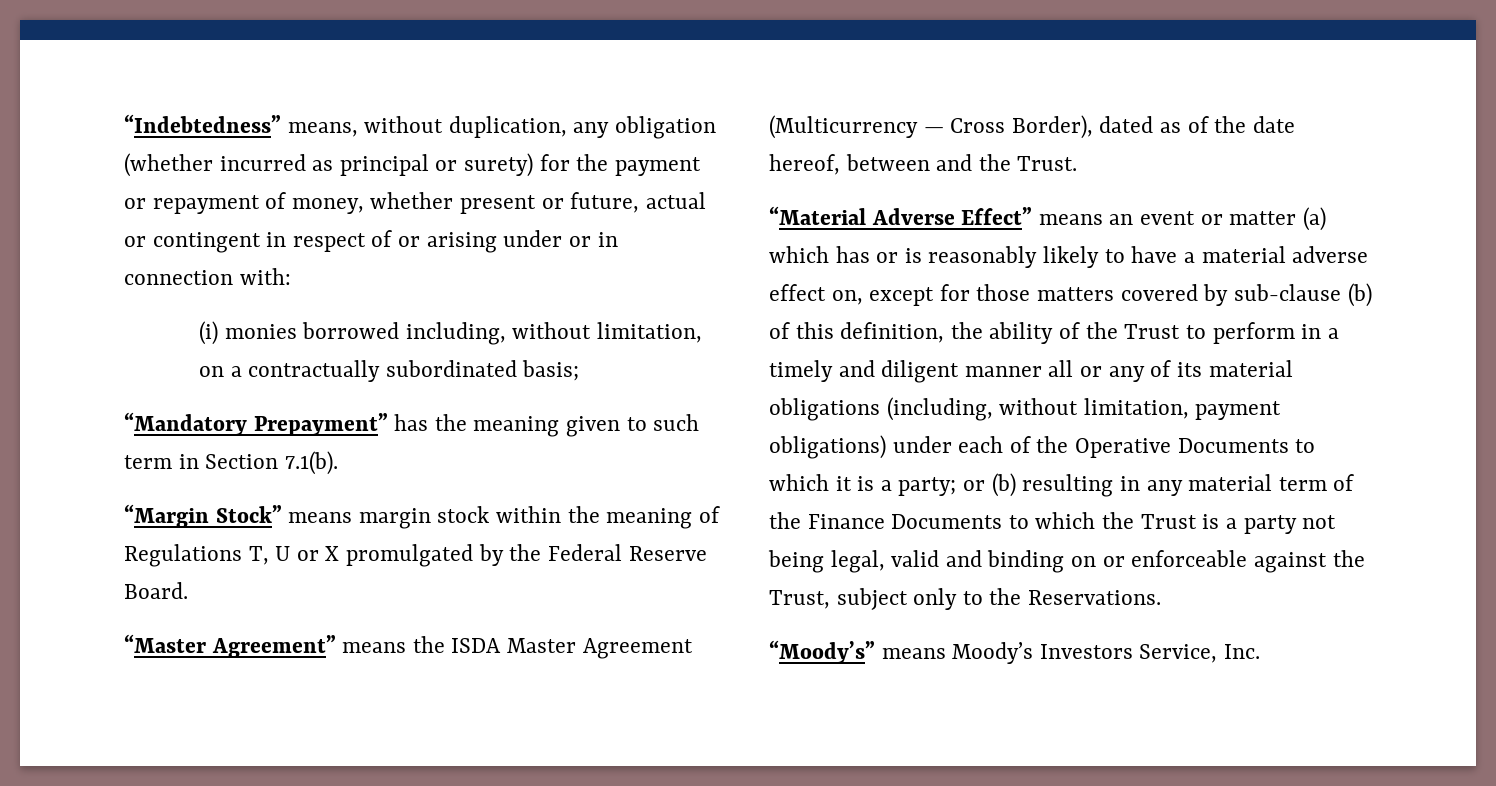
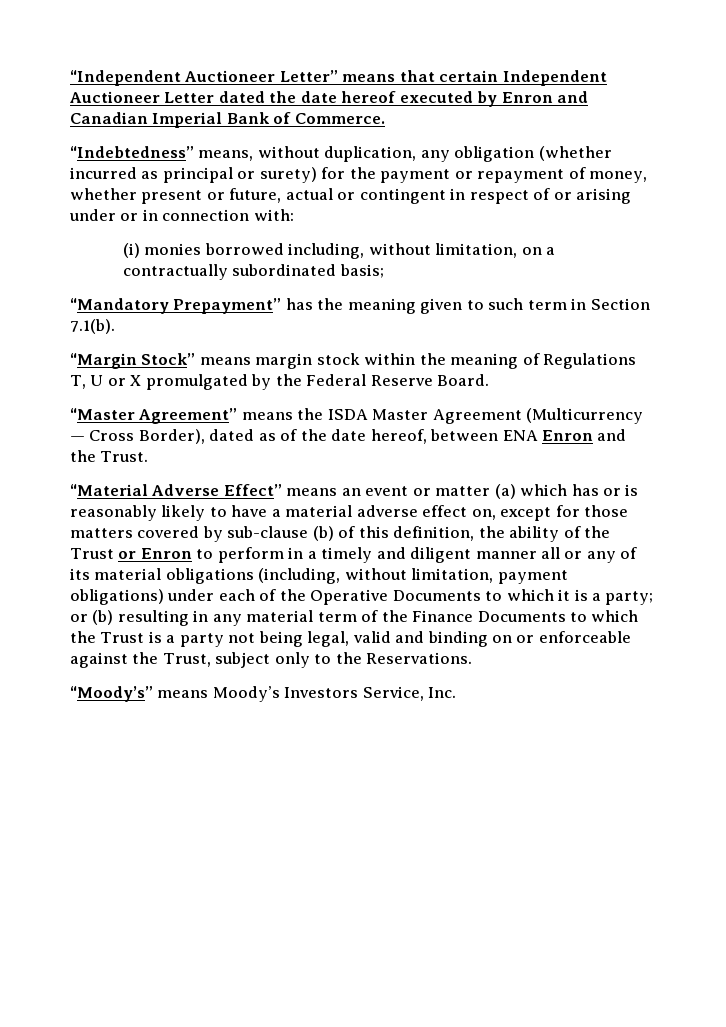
+ “Independent Auctioneer Letter” means that certain Independent Auctioneer Letter dated the date hereof executed by Enron and Canadian Imperial Bank of Commerce.
- “Master Agreement” means the ISDA Master Agreement (Multicurrency — Cross Border), dated as of the date hereof, between and the Trust.
+ “Master Agreement” means the ISDA Master Agreement (Multicurrency — Cross Border), dated as of the date hereof, between ENA Enron and the Trust.
- “Material Adverse Effect” means an event or matter (a) which has or is reasonably likely to have a material adverse effect on, except for those matters covered by sub-clause (b) of this definition, the ability of the Trust to perform in a timely and diligent manner all or any of its material obligations (including, without limitation, payment obligations) under each of the Operative Documents to which it is a party;
+ “Material Adverse Effect” means an event or matter (a) which has or is reasonably likely to have a material adverse effect on, except for those matters covered by sub-clause (b) of this definition, the ability of the Trust or Enron to perform in a timely and diligent manner all or any of its material obligations (including, without limitation, payment obligations) under each of the Operative Documents to which it is a party;

